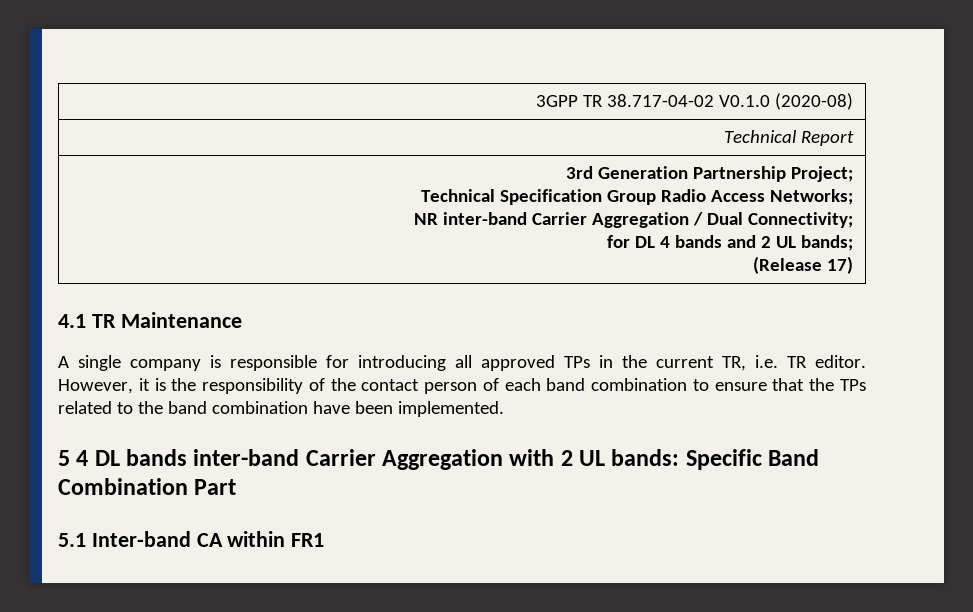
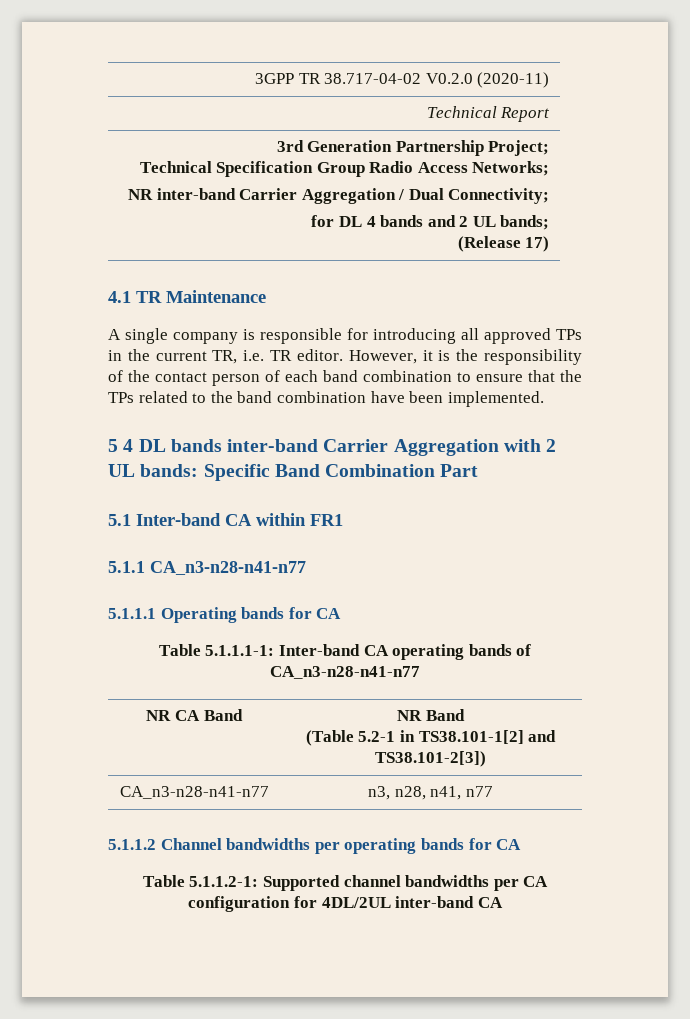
- 3GPP TR 38.717-04-02 V0.1.0 (2020-08)
+ 3GPP TR 38.717-04-02 V0.2.0 (2020-11)
+ 5.1.1 CA_n3-n28-n41-n77
+ 5.1.1.1 Operating bands for CA
+ Table 5.1.1.1-1: Inter-band CA operating bands of CA_n3-n28-n41-n77
+ NR CA Band | NR Band
+ (Table 5.2-1 in TS38.101-1[2] and TS38.101-2[3])
+ CA_n3-n28-n41-n77 | n3, n28, n41, n77
+ 5.1.1.2 Channel bandwidths per operating bands for CA
+ Table 5.1.1.2-1: Supported channel bandwidths per CA configuration for 4DL/2UL inter-band CA

